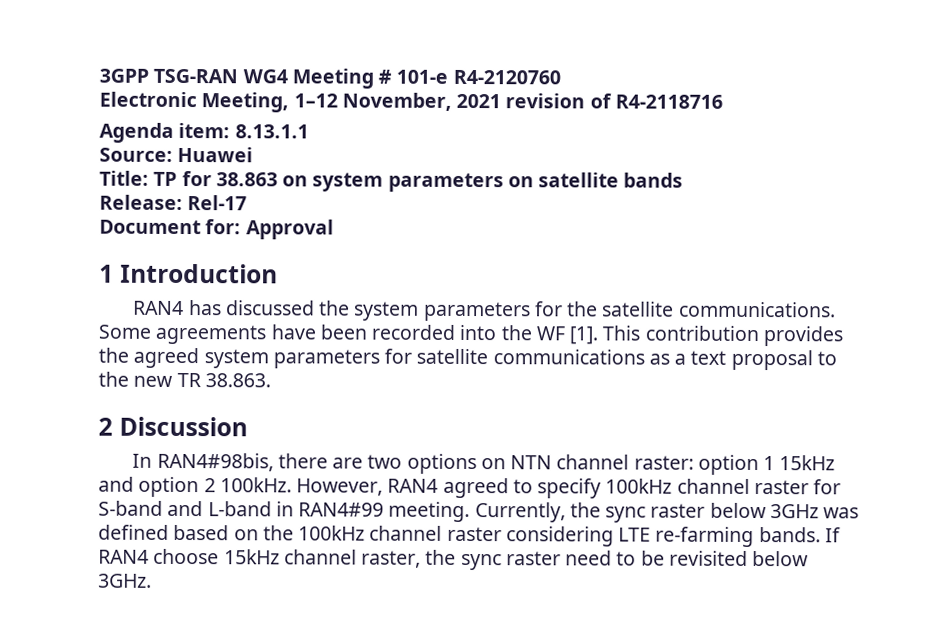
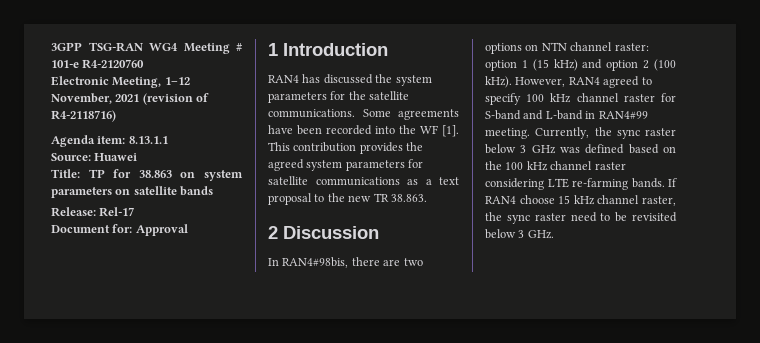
- Electronic Meeting, 1–12 November, 2021 revision of R4-2118716
+ Electronic Meeting, 1–12 November, 2021 (revision of R4-2118716)
- In RAN4#98bis, there are two options on NTN channel raster: option 1 15kHz and option 2 100kHz.
+ In RAN4#98bis, there are two options on NTN channel raster: option 1 (15 kHz) and option 2 (100 kHz).
- However, RAN4 agreed to specify 100kHz channel raster for S-band and L-band in RAN4#99 meeting.
+ However, RAN4 agreed to specify 100 kHz channel raster for S-band and L-band in RAN4#99 meeting.
- Currently, the sync raster below 3GHz was defined based on the 100kHz channel raster considering LTE re-farming bands.
+ Currently, the sync raster below 3 GHz was defined based on the 100 kHz channel raster considering LTE re-farming bands.
- If RAN4 choose 15kHz channel raster, the sync raster need to be revisited below 3GHz.
+ If RAN4 choose 15 kHz channel raster, the sync raster need to be revisited below 3 GHz.

